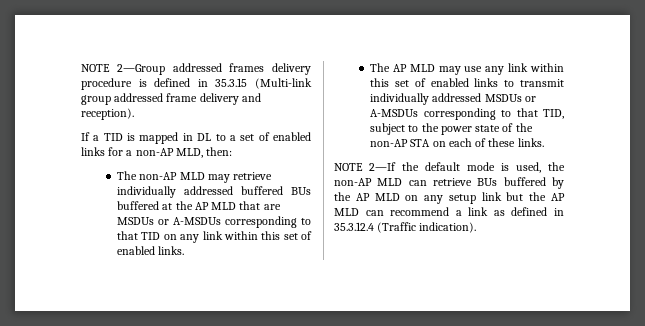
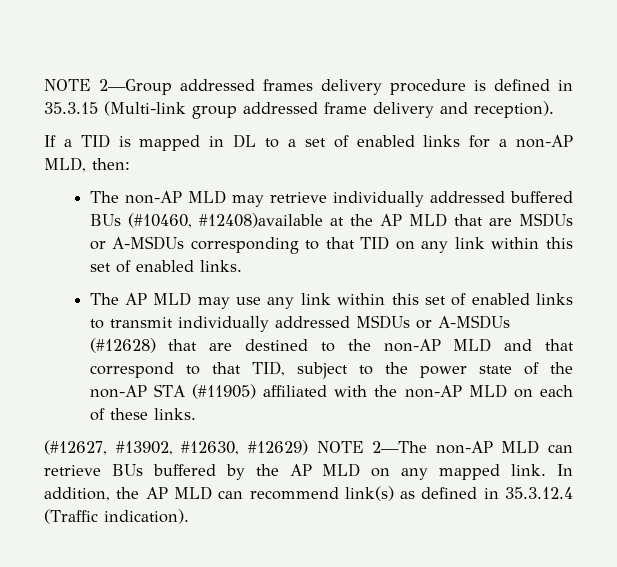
- The non-AP MLD may retrieve individually addressed buffered BUs buffered at the AP MLD that are MSDUs or A-MSDUs corresponding to that TID on any link within this set of enabled links.
+ The non-AP MLD may retrieve individually addressed buffered BUs (#10460, #12408)available at the AP MLD that are MSDUs or A-MSDUs corresponding to that TID on any link within this set of enabled links.
- The AP MLD may use any link within this set of enabled links to transmit individually addressed MSDUs or A-MSDUs corresponding to that TID, subject to the power state of the non-AP STA on each of these links.
+ The AP MLD may use any link within this set of enabled links to transmit individually addressed MSDUs or A-MSDUs (#12628) that are destined to the non-AP MLD and that correspond to that TID, subject to the power state of the non-AP STA (#11905) affiliated with the non-AP MLD on each of these links.
- NOTE 2—If the default mode is used, the non-AP MLD can retrieve BUs buffered by the AP MLD on any setup link but the AP MLD can recommend a link as defined in 35.3.12.4 (Traffic indication).
+ (#12627, #13902, #12630, #12629) NOTE 2—The non-AP MLD can retrieve BUs buffered by the AP MLD on any mapped link. In addition, the AP MLD can recommend link(s) as defined in 35.3.12.4 (Traffic indication).

